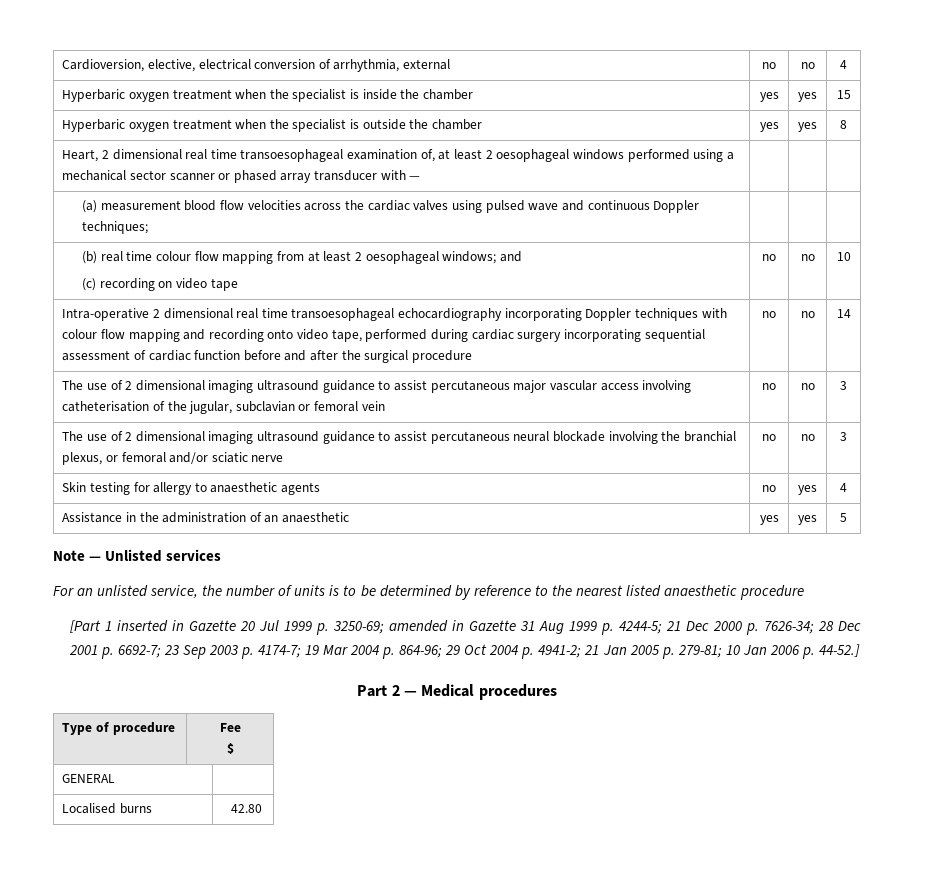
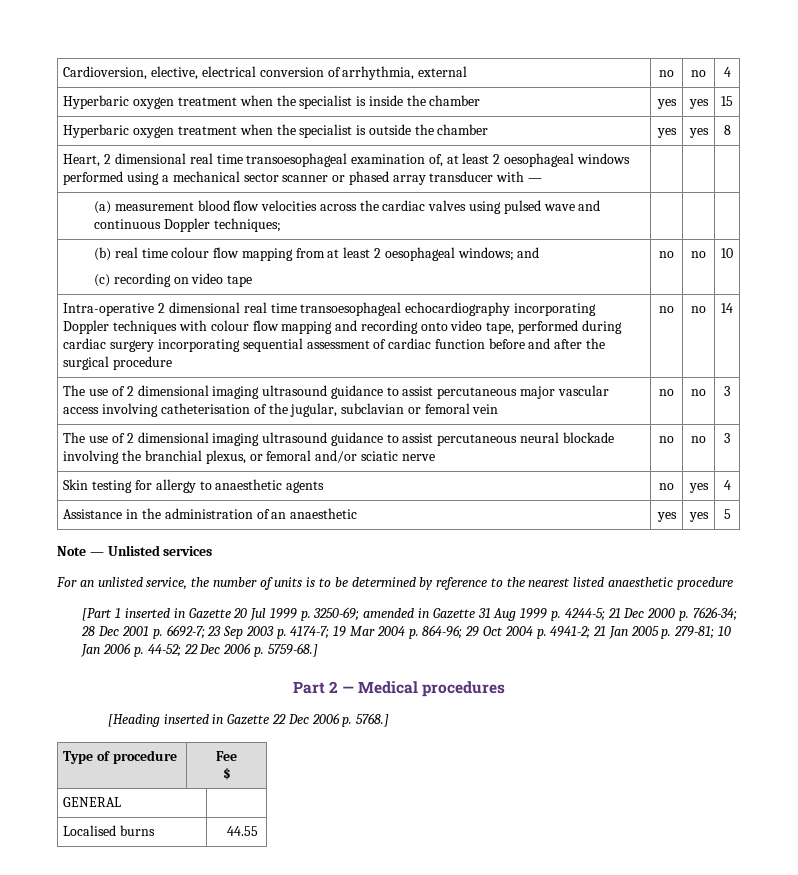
- [Part 1 inserted in Gazette 20 Jul 1999 p. 3250-69; amended in Gazette 31 Aug 1999 p. 4244-5; 21 Dec 2000 p. 7626-34; 28 Dec 2001 p. 6692-7; 23 Sep 2003 p. 4174-7; 19 Mar 2004 p. 864-96; 29 Oct 2004 p. 4941-2; 21 Jan 2005 p. 279-81; 10 Jan 2006 p. 44-52.]
+ [Part 1 inserted in Gazette 20 Jul 1999 p. 3250-69; amended in Gazette 31 Aug 1999 p. 4244-5; 21 Dec 2000 p. 7626-34; 28 Dec 2001 p. 6692-7; 23 Sep 2003 p. 4174-7; 19 Mar 2004 p. 864-96; 29 Oct 2004 p. 4941-2; 21 Jan 2005 p. 279-81; 10 Jan 2006 p. 44-52; 22 Dec 2006 p. 5759-68.]
+ [Heading inserted in Gazette 22 Dec 2006 p. 5768.]
- Localised burns | 42.80
+ Localised burns | 44.55

